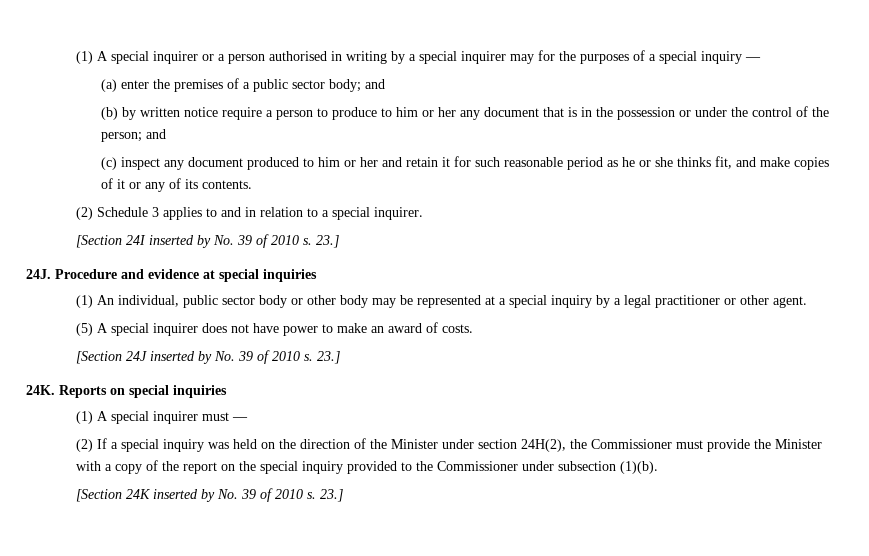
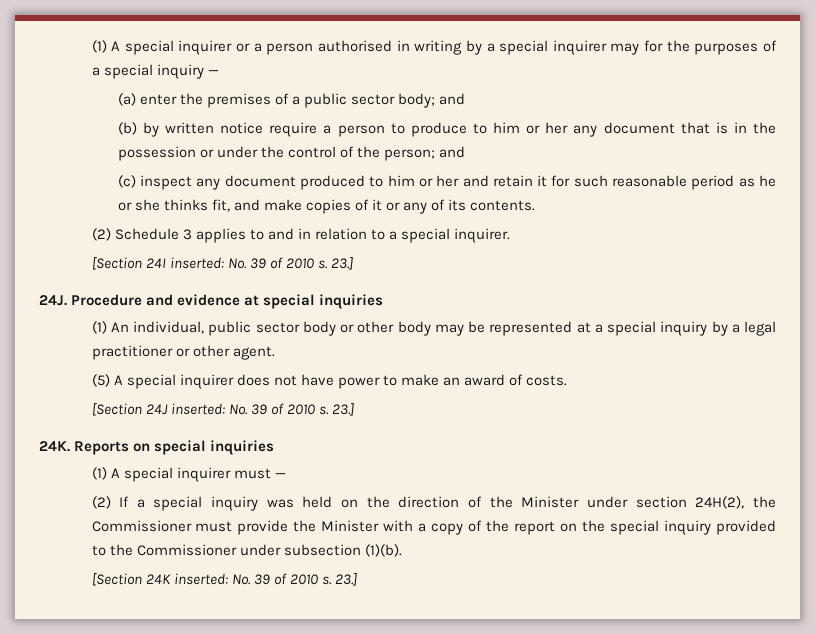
- [Section 24I inserted by No. 39 of 2010 s.
+ [Section 24I inserted: No. 39 of 2010 s.
- [Section 24J inserted by No. 39 of 2010 s.
+ [Section 24J inserted: No. 39 of 2010 s.
- [Section 24K inserted by No. 39 of 2010 s.
+ [Section 24K inserted: No. 39 of 2010 s.

